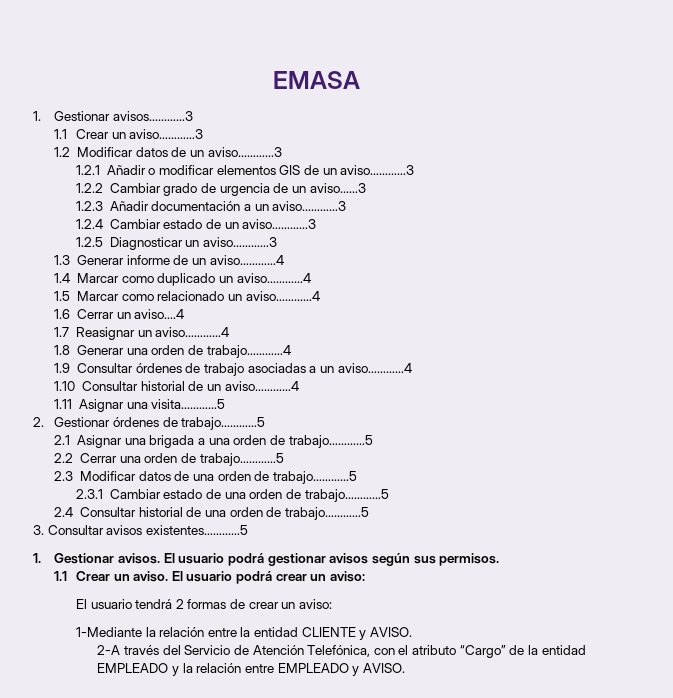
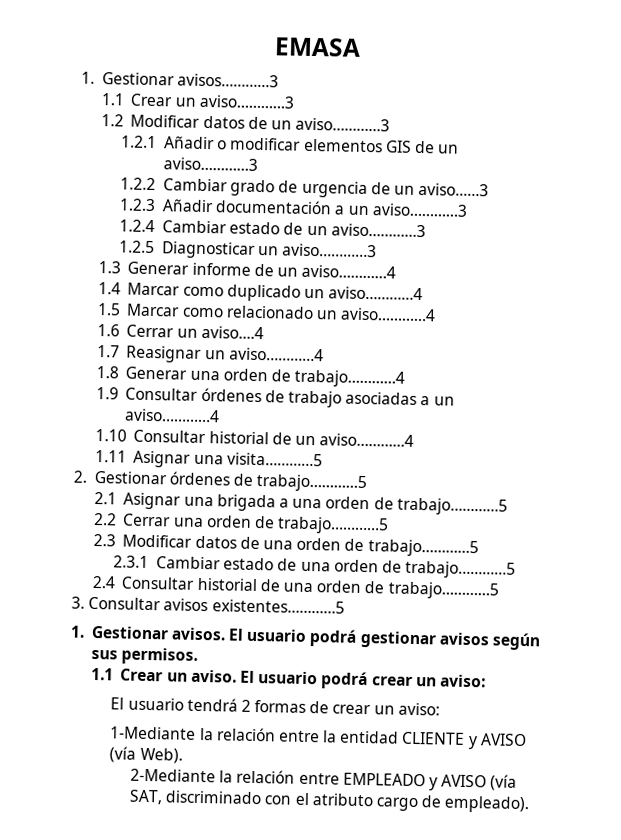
- 1-Mediante la relación entre la entidad CLIENTE y AVISO.
- 2-A través del Servicio de Atención Telefónica, con el atributo “Cargo” de la entidad EMPLEADO y la relación entre EMPLEADO y AVISO.
+ 1-Mediante la relación entre la entidad CLIENTE y AVISO (vía Web).
+ 2-Mediante la relación entre EMPLEADO y AVISO (vía SAT, discriminado con el atributo cargo de empleado).

